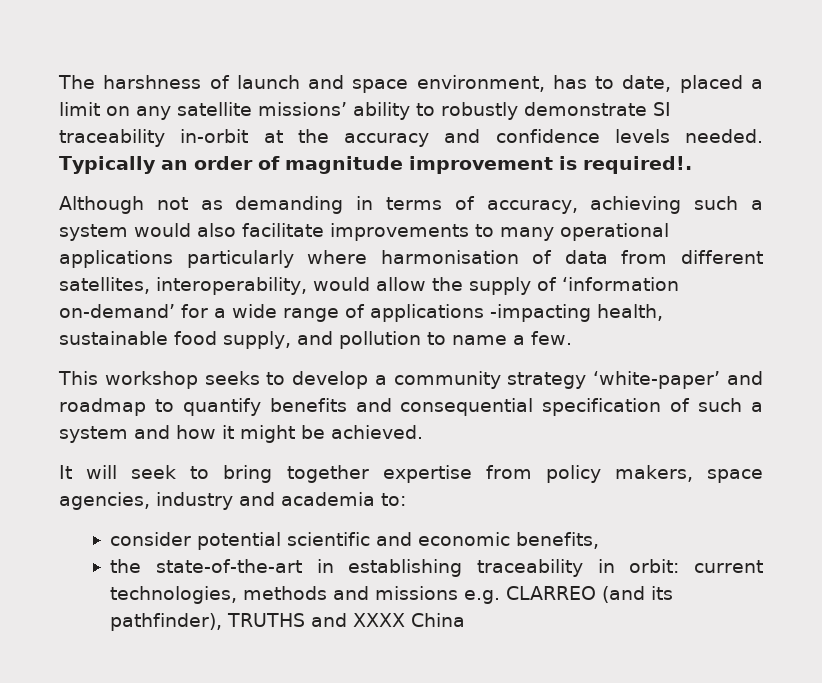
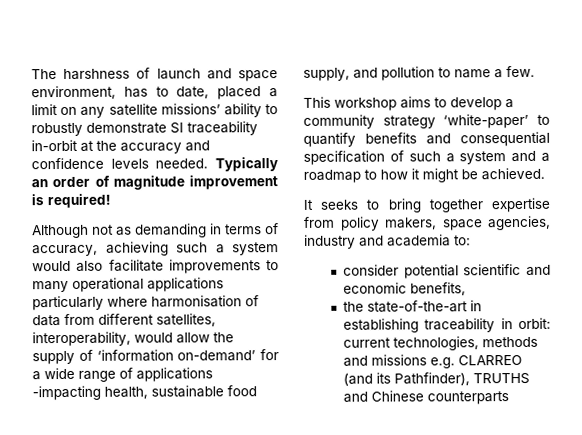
- Typically an order of magnitude improvement is required!.
+ Typically an order of magnitude improvement is required!
- This workshop seeks to develop a community strategy ‘white-paper’ and roadmap to quantify benefits and consequential specification of such a system and how it might be achieved.
+ This workshop aims to develop a community strategy ‘white-paper’ to quantify benefits and consequential specification of such a system and a roadmap to how it might be achieved.
- It will seek to bring together expertise from policy makers, space agencies, industry and academia to:
+ It seeks to bring together expertise from policy makers, space agencies, industry and academia to:
- the state-of-the-art in establishing traceability in orbit: current technologies, methods and missions e.g. CLARREO (and its pathfinder), TRUTHS and XXXX China
+ the state-of-the-art in establishing traceability in orbit: current technologies, methods and missions e.g. CLARREO (and its Pathfinder), TRUTHS and Chinese counterparts

